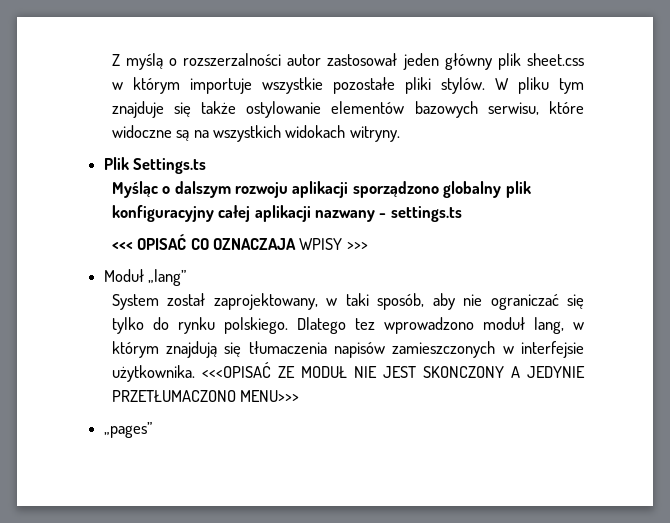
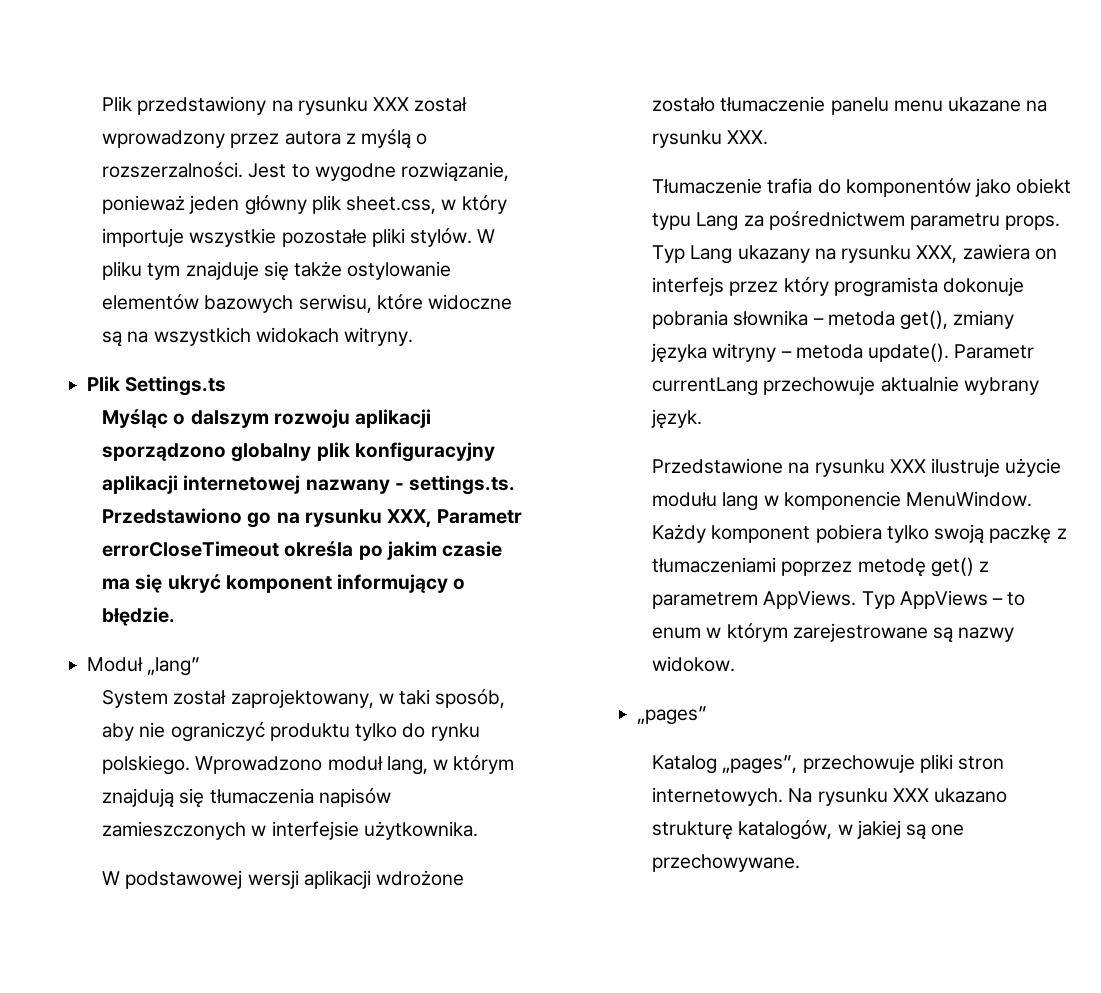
- Z myślą o rozszerzalności autor zastosował jeden główny plik sheet.css w którym importuje wszystkie pozostałe pliki stylów.
+ Plik przedstawiony na rysunku XXX został wprowadzony przez autora z myślą o rozszerzalności. Jest to wygodne rozwiązanie, ponieważ jeden główny plik sheet.css, w który importuje wszystkie pozostałe pliki stylów.
- Myśląc o dalszym rozwoju aplikacji sporządzono globalny plik konfiguracyjny całej aplikacji nazwany - settings.ts
- <<< OPISAĆ CO OZNACZAJA WPISY >>>
+ Myśląc o dalszym rozwoju aplikacji sporządzono globalny plik konfiguracyjny aplikacji internetowej nazwany - settings.ts. Przedstawiono go na rysunku XXX, Parametr errorCloseTimeout określa po jakim czasie ma się ukryć komponent informujący o błędzie.
- System został zaprojektowany, w taki sposób, aby nie ograniczać się tylko do rynku polskiego.
+ System został zaprojektowany, w taki sposób, aby nie ograniczyć produktu tylko do rynku polskiego.
- Dlatego tez wprowadzono moduł lang, w którym znajdują się tłumaczenia napisów zamieszczonych w interfejsie użytkownika. <<<OPISAĆ ZE MODUŁ NIE JEST SKONCZONY A JEDYNIE PRZETŁUMACZONO MENU>>>
+ Wprowadzono moduł lang, w którym znajdują się tłumaczenia napisów zamieszczonych w interfejsie użytkownika.
+ W podstawowej wersji aplikacji wdrożone zostało tłumaczenie panelu menu ukazane na rysunku XXX.
+ Tłumaczenie trafia do komponentów jako obiekt typu Lang za pośrednictwem parametru props. Typ Lang ukazany na rysunku XXX, zawiera on interfejs przez który programista dokonuje pobrania słownika – metoda get(), zmiany języka witryny – metoda update(). Parametr currentLang przechowuje aktualnie wybrany język.
+ Przedstawione na rysunku XXX ilustruje użycie modułu lang w komponencie MenuWindow. Każdy komponent pobiera tylko swoją paczkę z tłumaczeniami poprzez metodę get() z parametrem AppViews. Typ AppViews – to enum w którym zarejestrowane są nazwy widokow.
  „pages”
+ Katalog „pages”, przechowuje pliki stron internetowych. Na rysunku XXX ukazano strukturę katalogów, w jakiej są one przechowywane.

